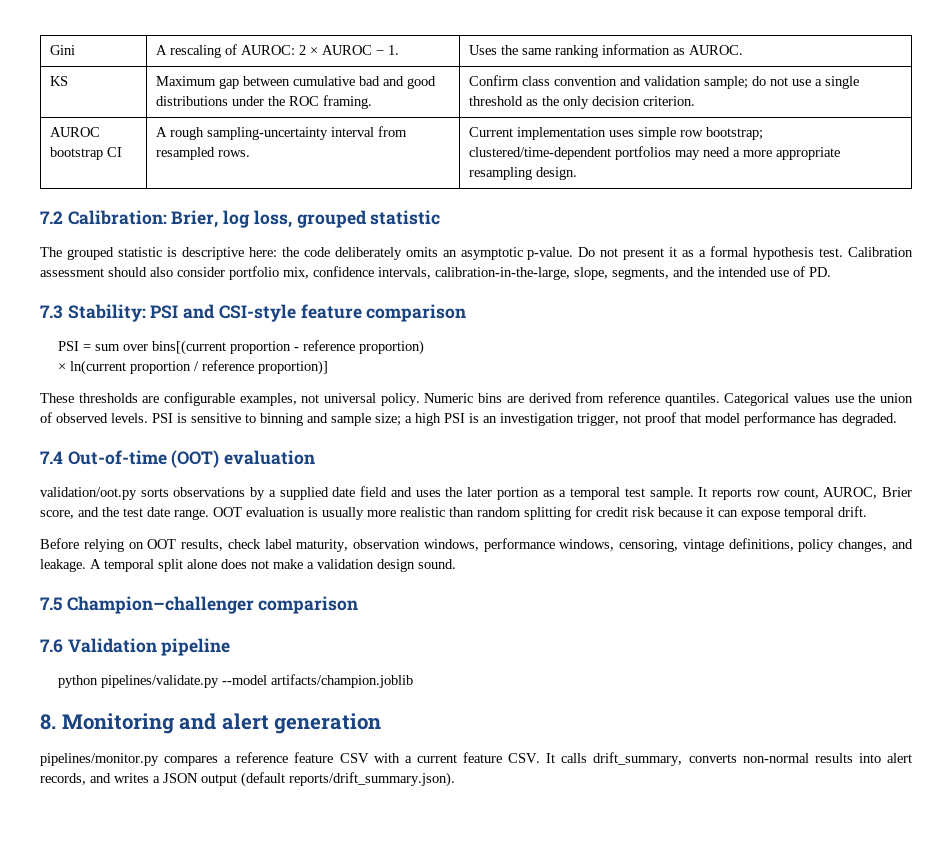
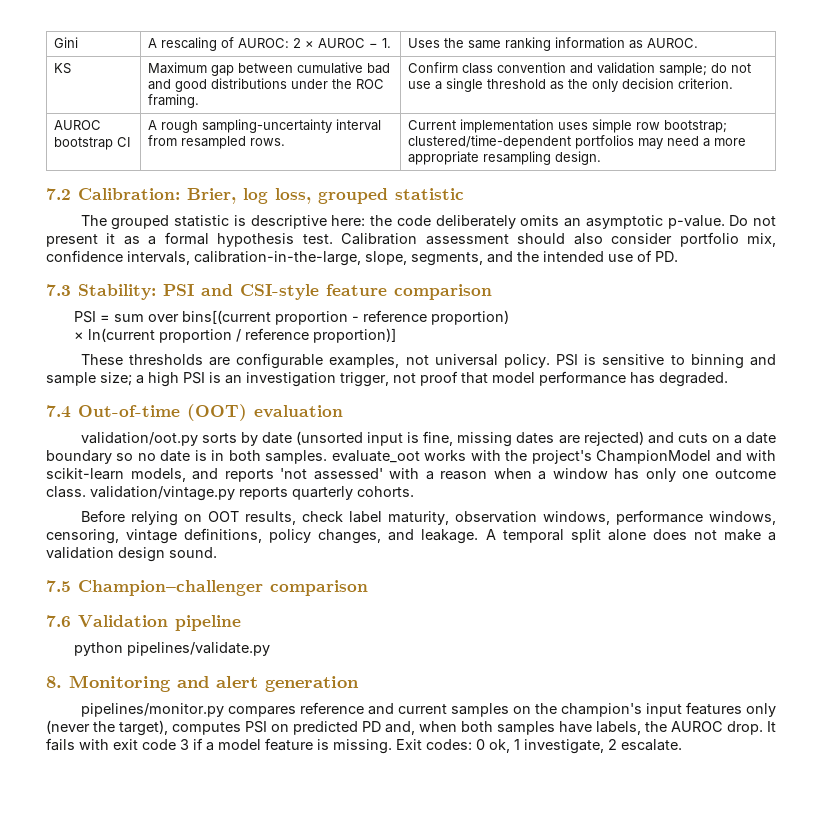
- Numeric bins are derived from reference quantiles. Categorical values use the union of observed levels.
- validation/oot.py sorts observations by a supplied date field and uses the later portion as a temporal test sample. It reports row count, AUROC, Brier score, and the test date range. OOT evaluation is usually more realistic than random splitting for credit risk because it can expose temporal drift.
+ validation/oot.py sorts by date (unsorted input is fine, missing dates are rejected) and cuts on a date boundary so no date is in both samples. evaluate_oot works with the project's ChampionModel and with scikit-learn models, and reports 'not assessed' with a reason when a window has only one outcome class. validation/vintage.py reports quarterly cohorts.
- python pipelines/validate.py --model artifacts/champion.joblib
+ python pipelines/validate.py
- pipelines/monitor.py compares a reference feature CSV with a current feature CSV. It calls drift_summary, converts non-normal results into alert records, and writes a JSON output (default reports/drift_summary.json).
+ pipelines/monitor.py compares reference and current samples on the champion's input features only (never the target), computes PSI on predicted PD and, when both samples have labels, the AUROC drop. It fails with exit code 3 if a model feature is missing. Exit codes: 0 ok, 1 investigate, 2 escalate.

